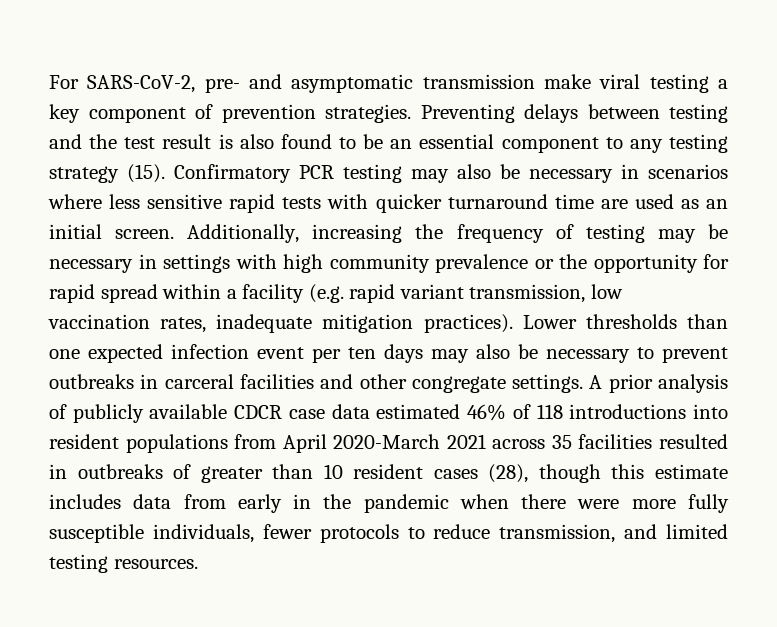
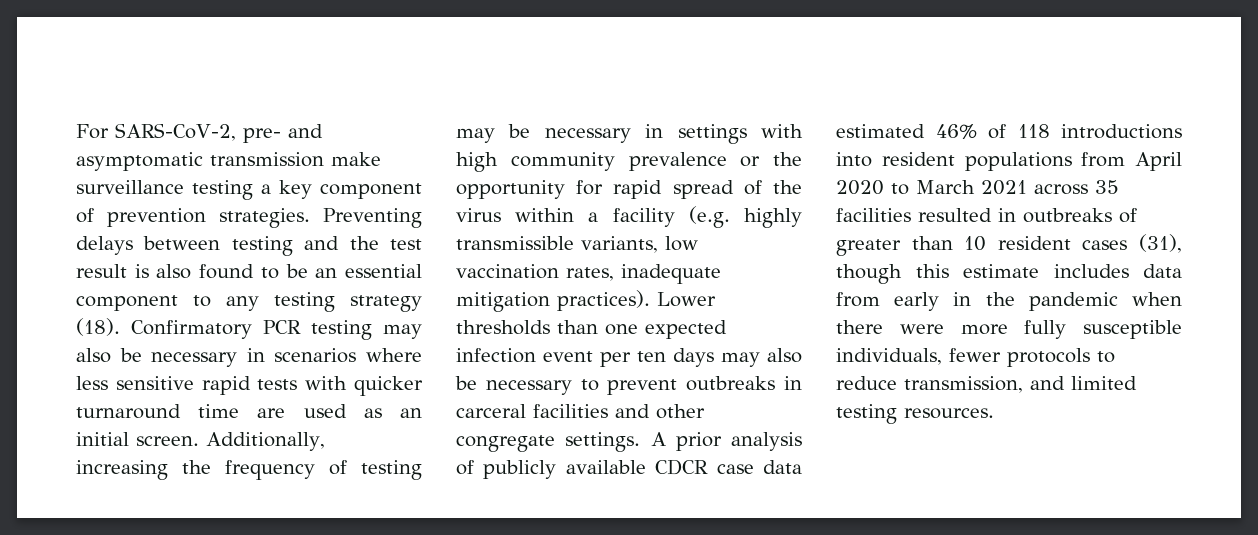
- For SARS-CoV-2, pre- and asymptomatic transmission make viral testing a key component of prevention strategies.
+ For SARS-CoV-2, pre- and asymptomatic transmission make surveillance testing a key component of prevention strategies.
- Preventing delays between testing and the test result is also found to be an essential component to any testing strategy (15).
+ Preventing delays between testing and the test result is also found to be an essential component to any testing strategy (18).
- Additionally, increasing the frequency of testing may be necessary in settings with high community prevalence or the opportunity for rapid spread within a facility (e.g. rapid variant transmission, low vaccination rates, inadequate mitigation practices).
+ Additionally, increasing the frequency of testing may be necessary in settings with high community prevalence or the opportunity for rapid spread of the virus within a facility (e.g. highly transmissible variants, low vaccination rates, inadequate mitigation practices).
- A prior analysis of publicly available CDCR case data estimated 46% of 118 introductions into resident populations from April 2020-March 2021 across 35 facilities resulted in outbreaks of greater than 10 resident cases (28), though this estimate includes data from early in the pandemic when there were more fully susceptible individuals, fewer protocols to reduce transmission, and limited testing resources.
+ A prior analysis of publicly available CDCR case data estimated 46% of 118 introductions into resident populations from April 2020 to March 2021 across 35 facilities resulted in outbreaks of greater than 10 resident cases (31), though this estimate includes data from early in the pandemic when there were more fully susceptible individuals, fewer protocols to reduce transmission, and limited testing resources.

